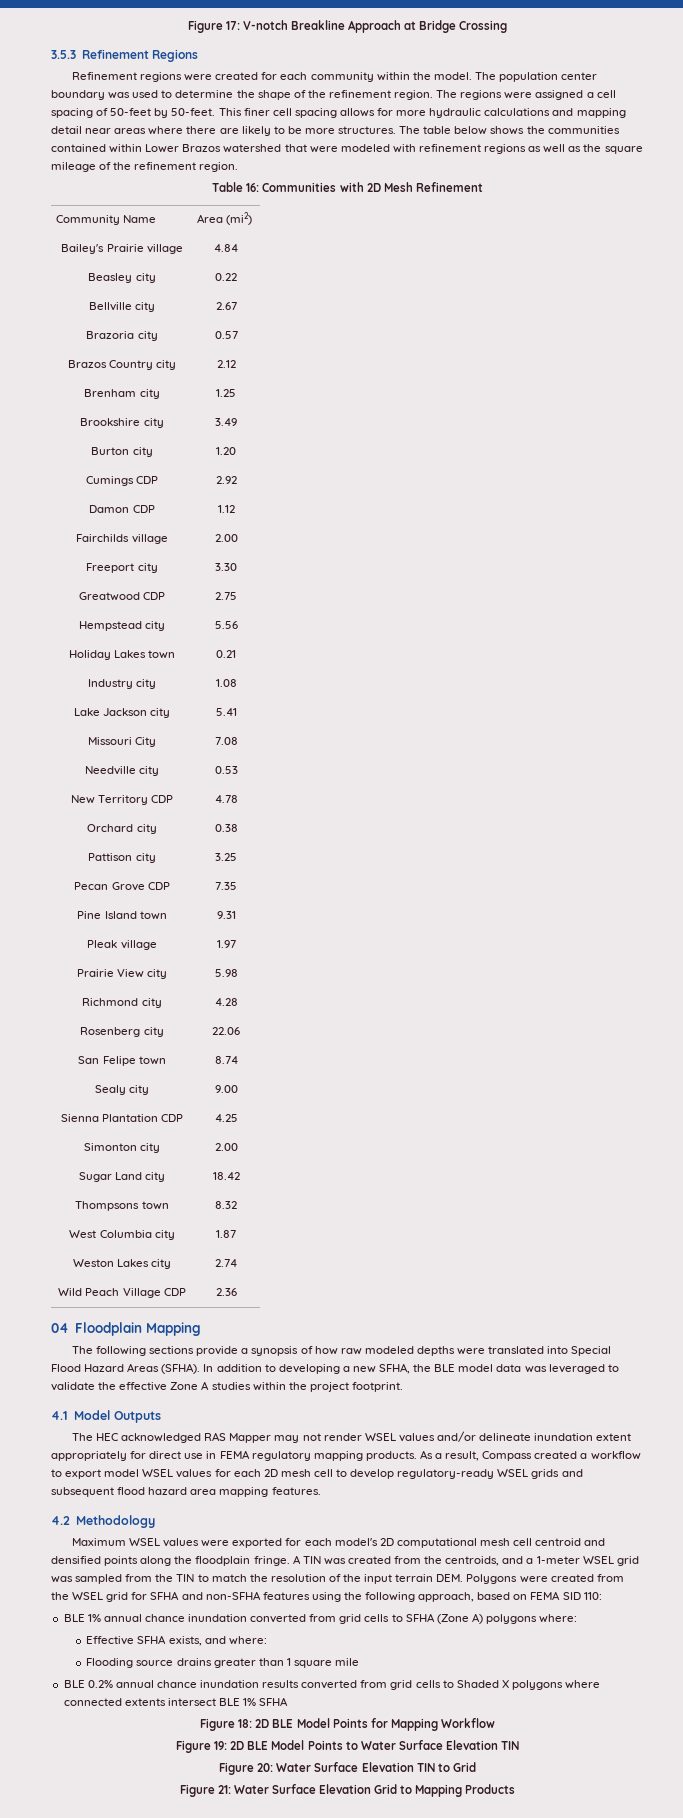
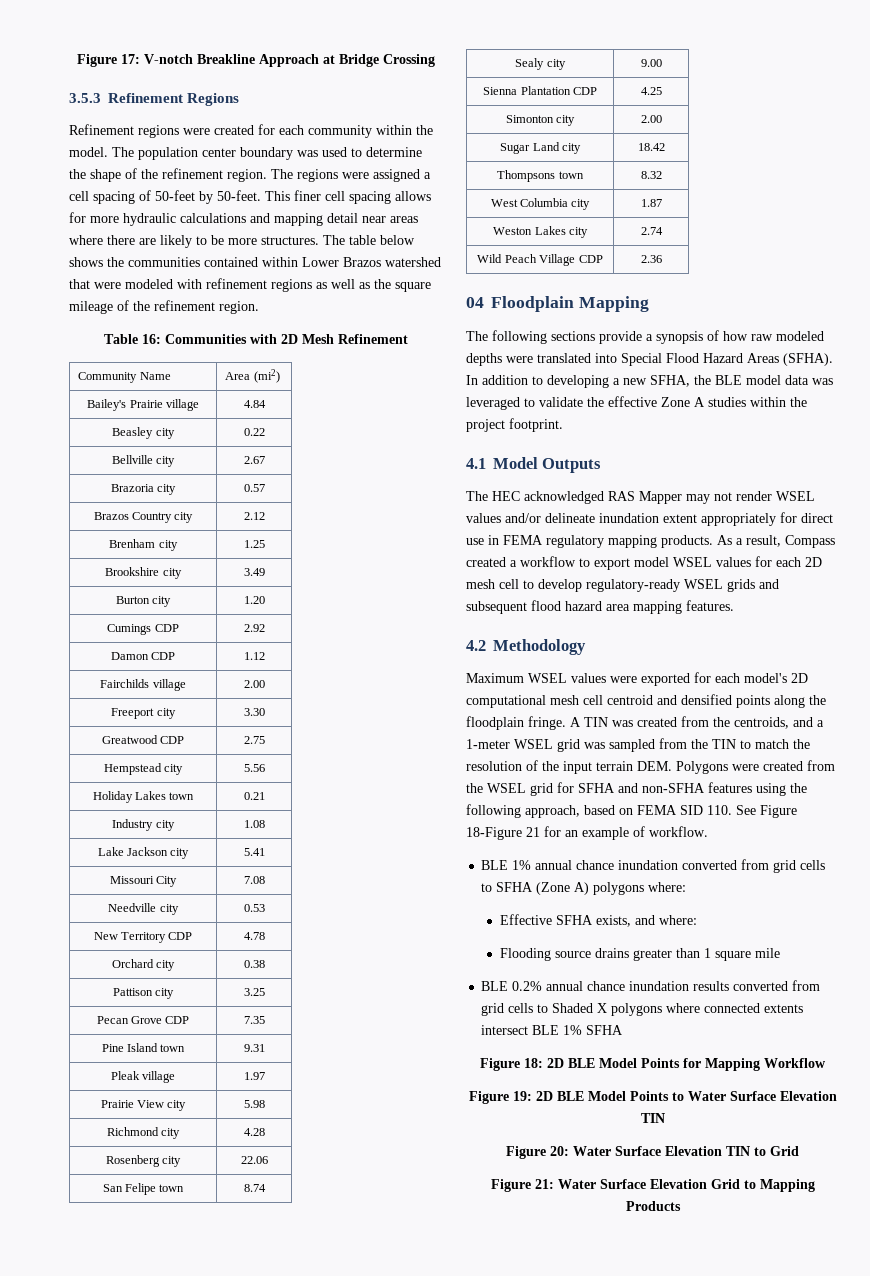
- A TIN was created from the centroids, and a 1-meter WSEL grid was sampled from the TIN to match the resolution of the input terrain DEM. Polygons were created from the WSEL grid for SFHA and non-SFHA features using the following approach, based on FEMA SID 110:
+ A TIN was created from the centroids, and a 1-meter WSEL grid was sampled from the TIN to match the resolution of the input terrain DEM. Polygons were created from the WSEL grid for SFHA and non-SFHA features using the following approach, based on FEMA SID 110. See Figure 18-Figure 21 for an example of workflow.

